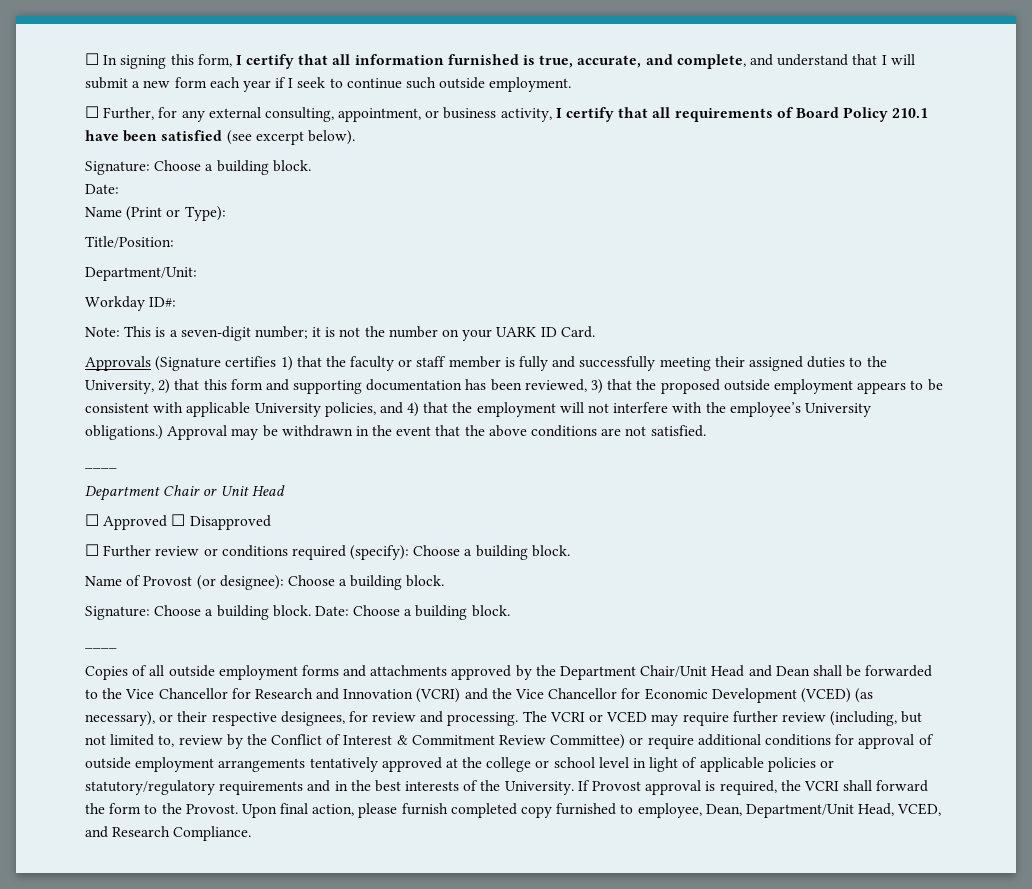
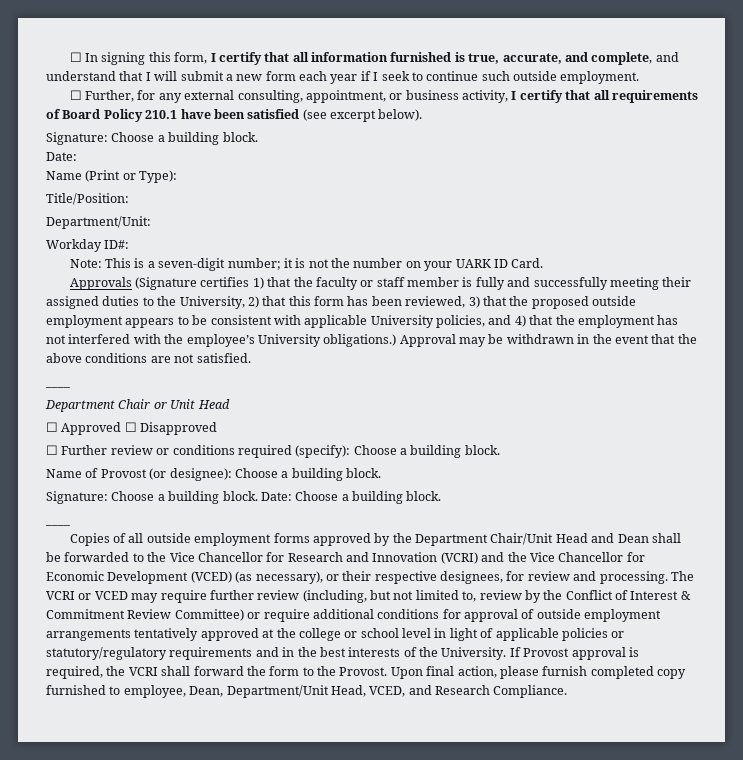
- Approvals (Signature certifies 1) that the faculty or staff member is fully and successfully meeting their assigned duties to the University, 2) that this form and supporting documentation has been reviewed, 3) that the proposed outside employment appears to be consistent with applicable University policies, and 4) that the employment will not interfere with the employee’s University obligations.)
+ Approvals (Signature certifies 1) that the faculty or staff member is fully and successfully meeting their assigned duties to the University, 2) that this form has been reviewed, 3) that the proposed outside employment appears to be consistent with applicable University policies, and 4) that the employment has not interfered with the employee’s University obligations.)
- Copies of all outside employment forms and attachments approved by the Department Chair/Unit Head and Dean shall be forwarded to the Vice Chancellor for Research and Innovation (VCRI) and the Vice Chancellor for Economic Development (VCED) (as necessary), or their respective designees, for review and processing.
+ Copies of all outside employment forms approved by the Department Chair/Unit Head and Dean shall be forwarded to the Vice Chancellor for Research and Innovation (VCRI) and the Vice Chancellor for Economic Development (VCED) (as necessary), or their respective designees, for review and processing.

